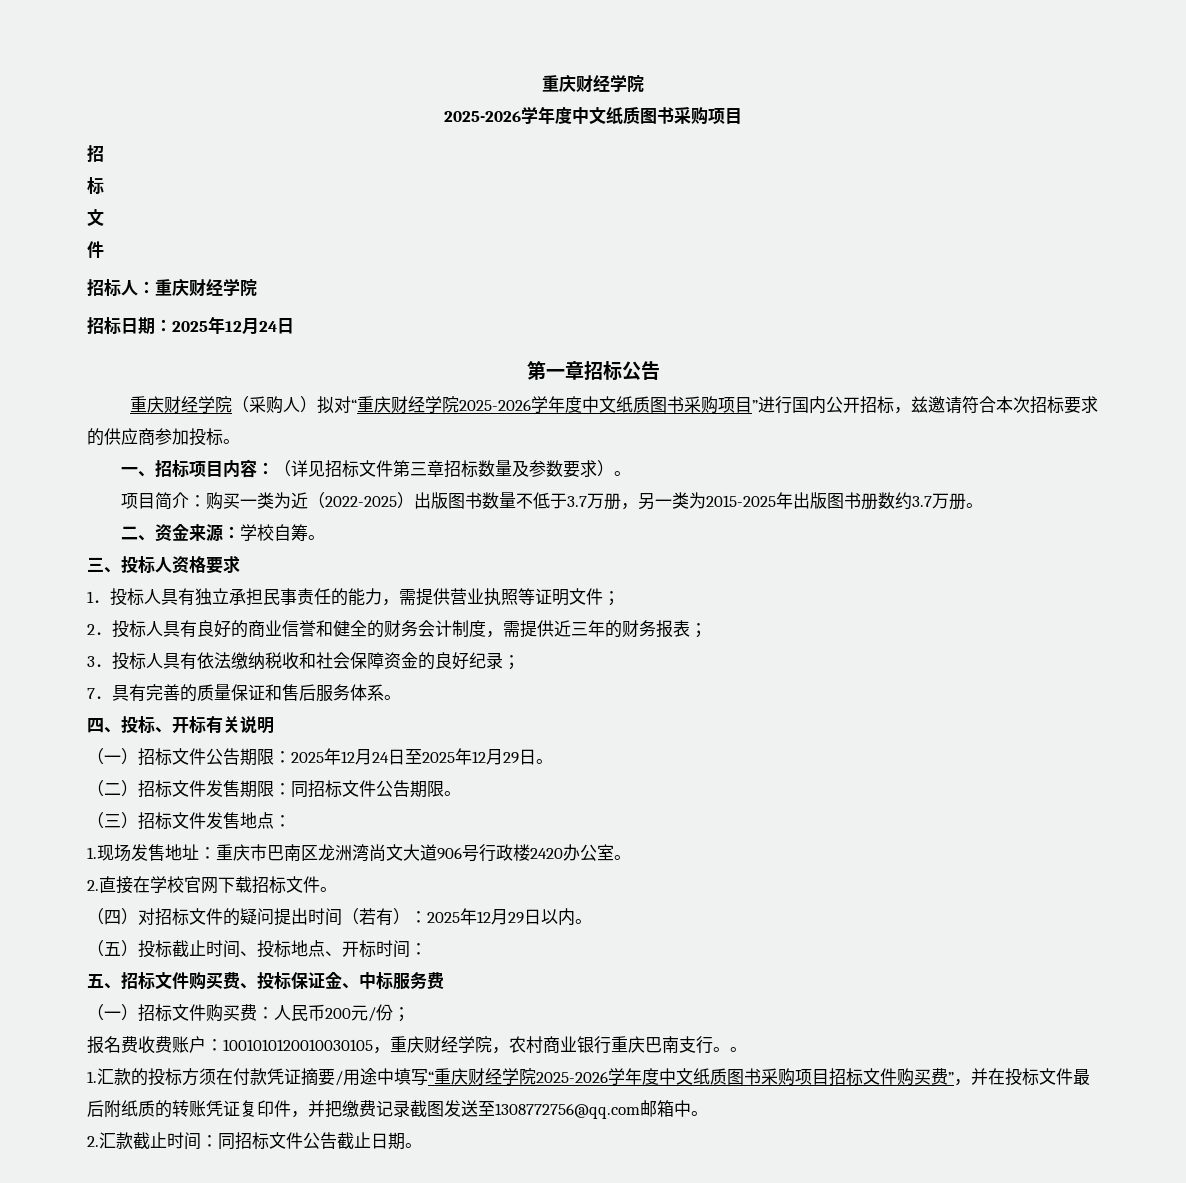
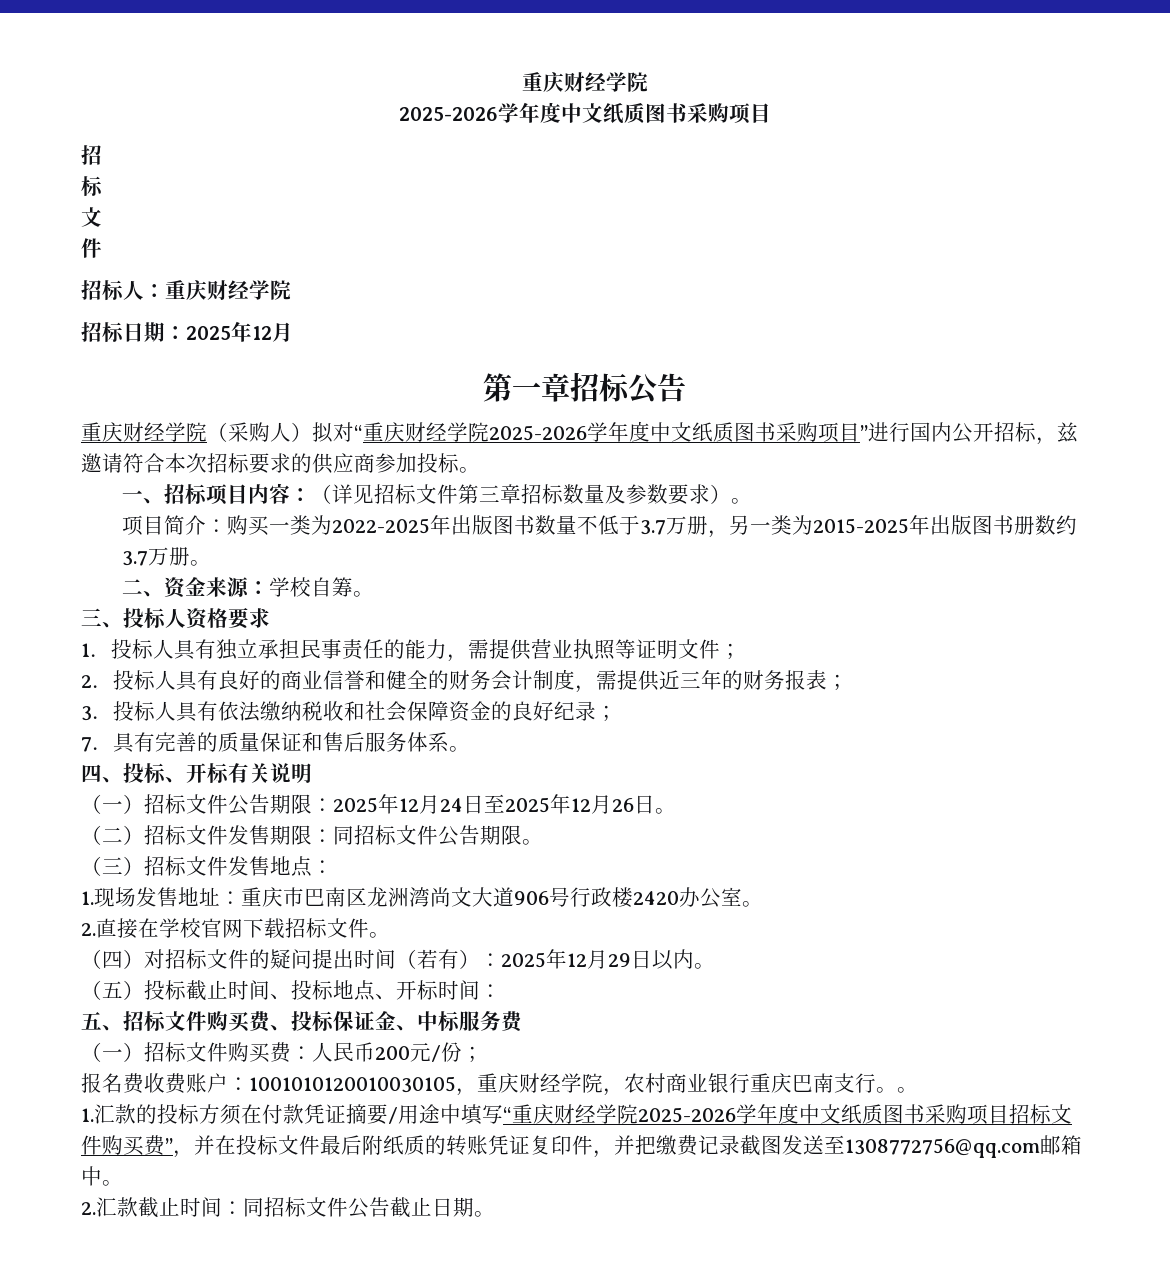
- 招标日期：2025年12月24日
+ 招标日期：2025年12月
- 项目简介：购买一类为近（2022-2025）出版图书数量不低于3.7万册，另一类为2015-2025年出版图书册数约3.7万册。
+ 项目简介：购买一类为2022-2025年出版图书数量不低于3.7万册，另一类为2015-2025年出版图书册数约3.7万册。
- （一）招标文件公告期限：2025年12月24日至2025年12月29日。
+ （一）招标文件公告期限：2025年12月24日至2025年12月26日。

